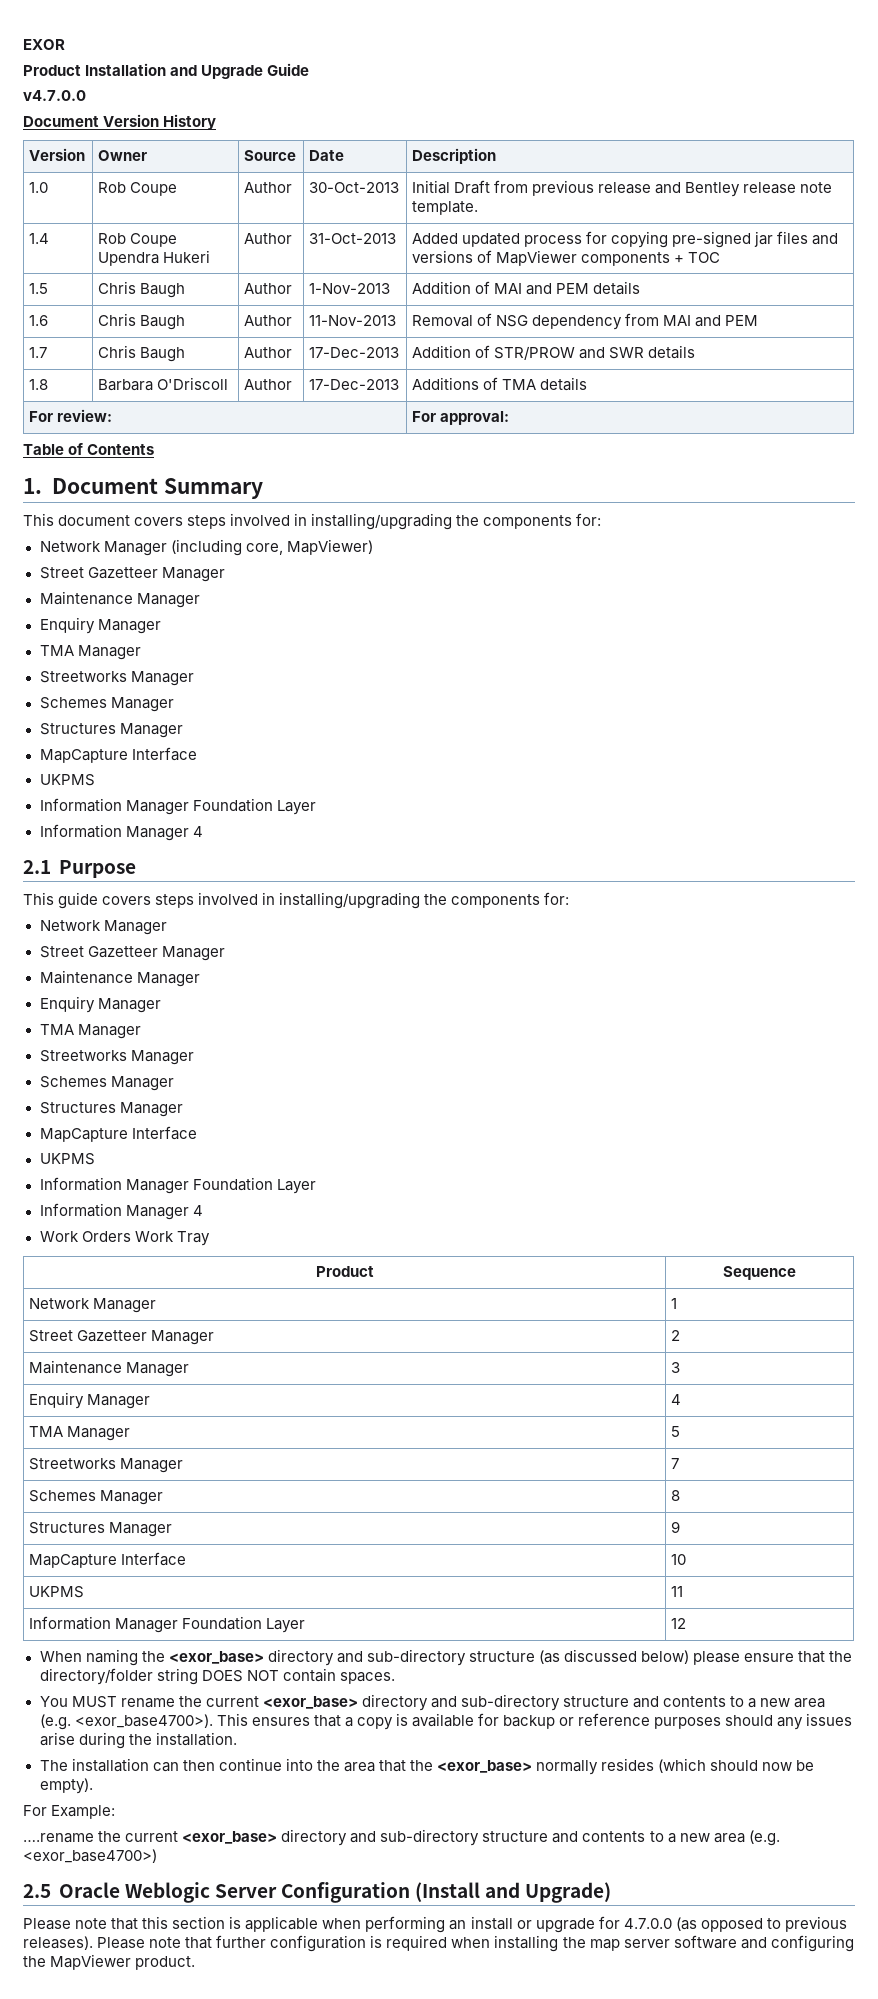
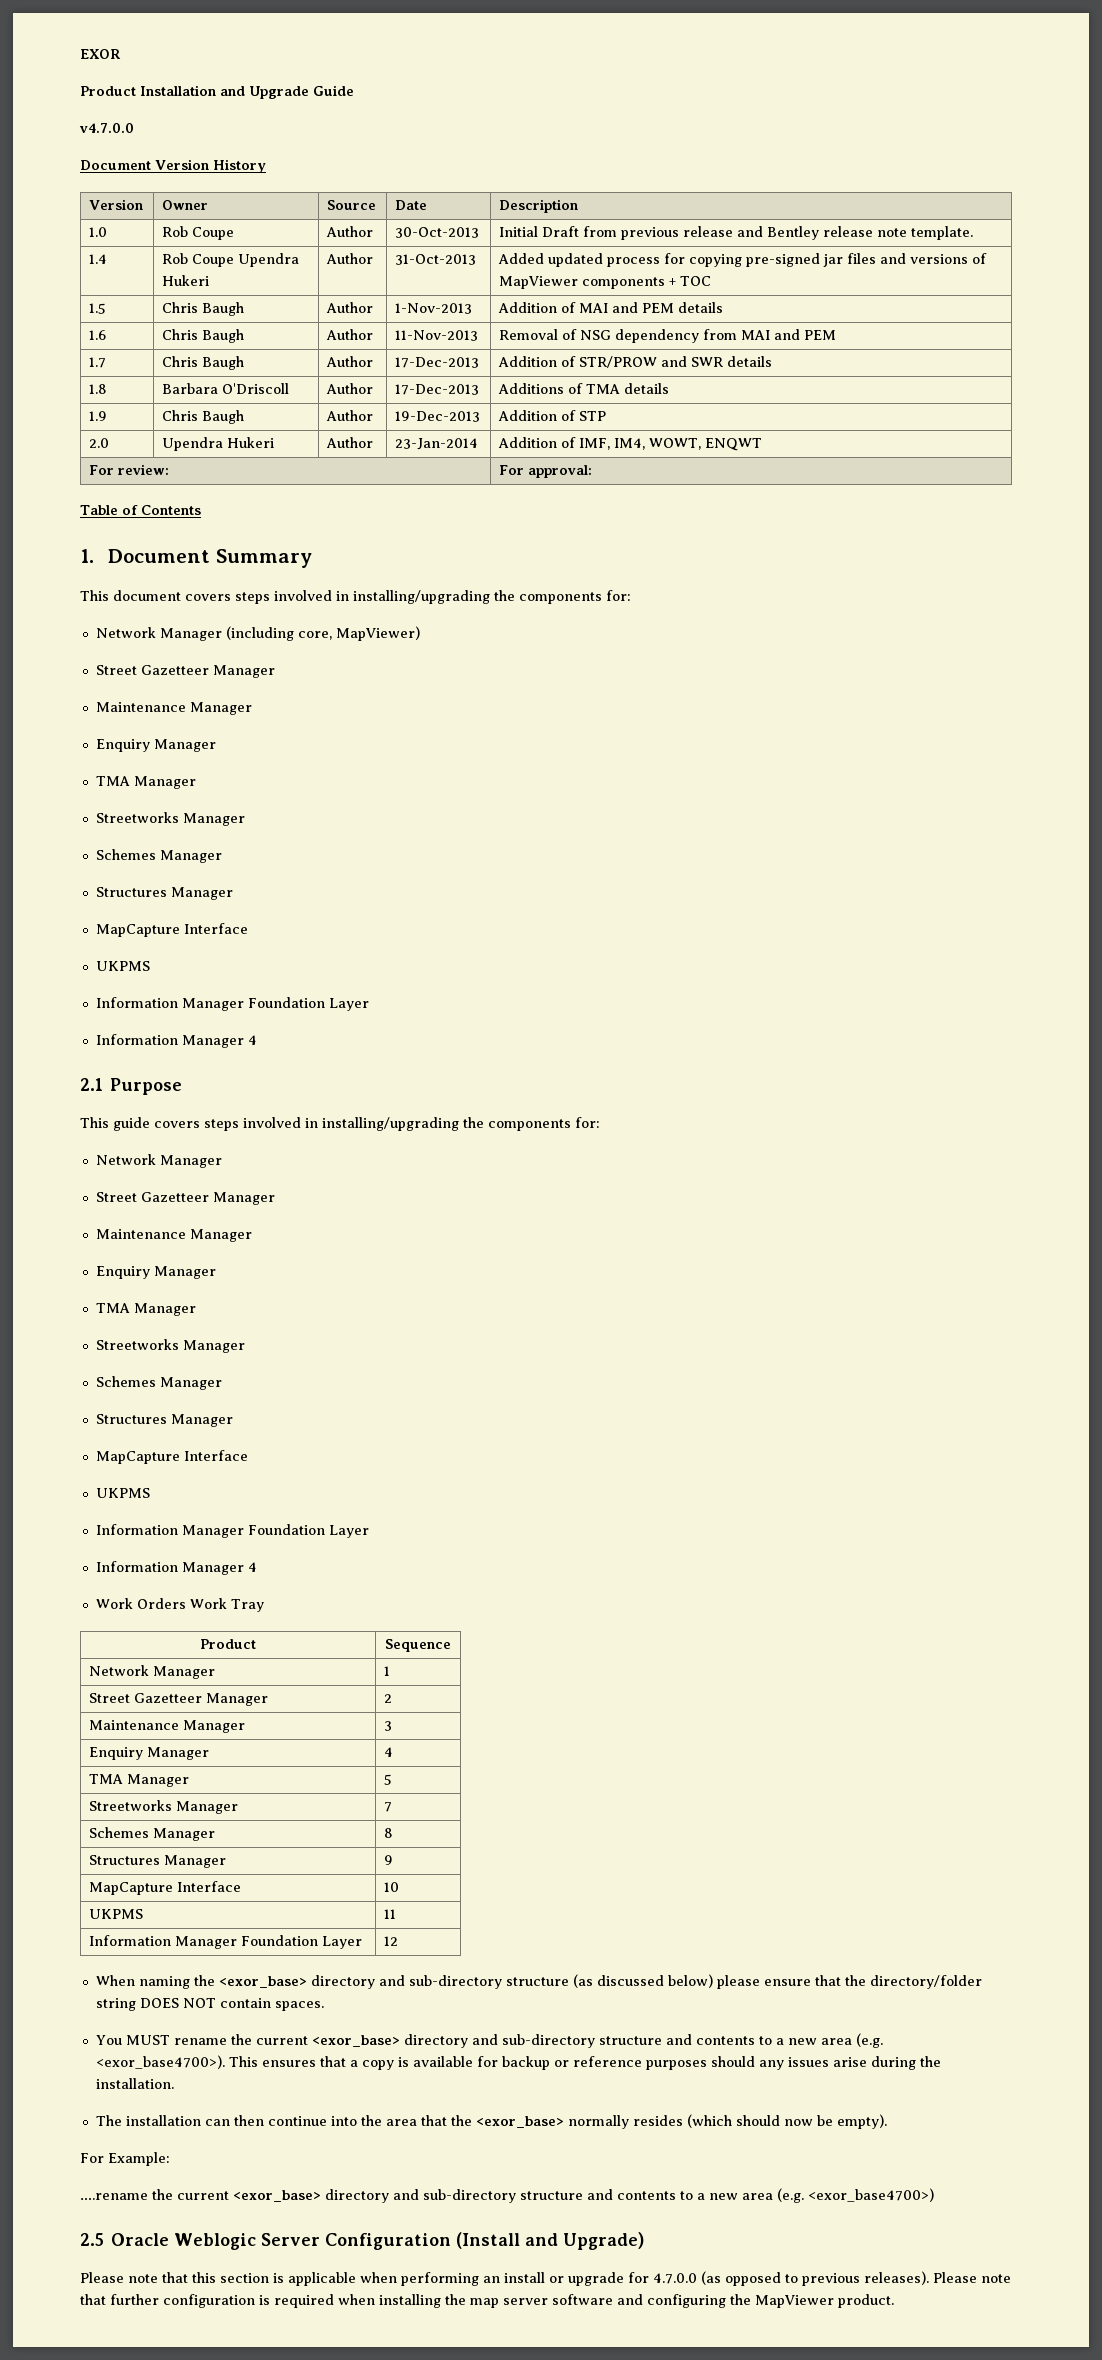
+ 1.9 | Chris Baugh | Author | 19-Dec-2013 | Addition of STP
+ 2.0 | Upendra Hukeri | Author | 23-Jan-2014 | Addition of IMF, IM4, WOWT, ENQWT

